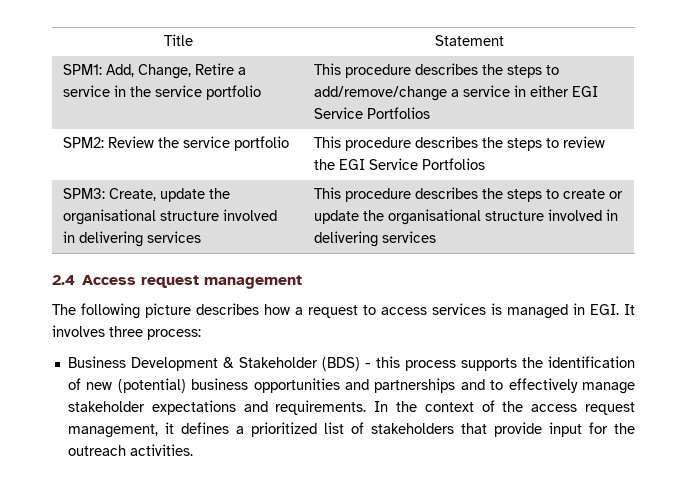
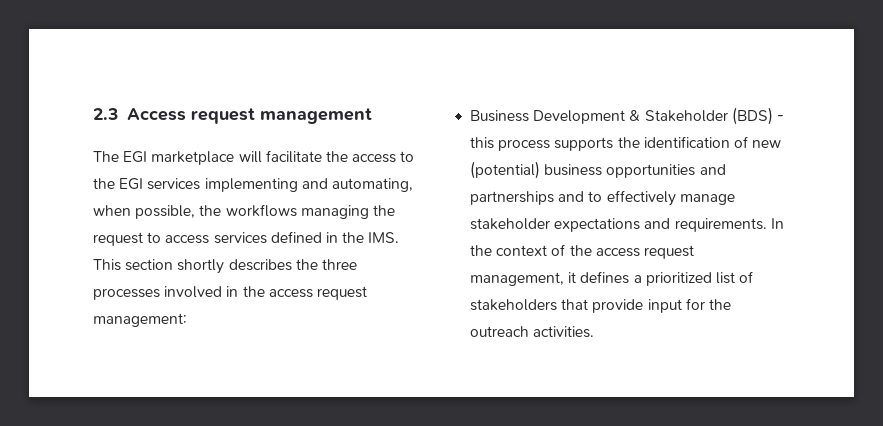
- Title | Statement
- SPM1: Add, Change, Retire a service in the service portfolio | This procedure describes the steps to add/remove/change a service in either EGI Service Portfolios
- SPM2: Review the service portfolio | This procedure describes the steps to review the EGI Service Portfolios
- SPM3: Create, update the organisational structure involved in delivering services | This procedure describes the steps to create or update the organisational structure involved in delivering services
- 2.4 Access request management
- The following picture describes how a request to access services is managed in EGI. It involves three process:
+ 2.3 Access request management
+ The EGI marketplace will facilitate the access to the EGI services implementing and automating, when possible, the workflows managing the request to access services defined in the IMS. This section shortly describes the three processes involved in the access request management:

